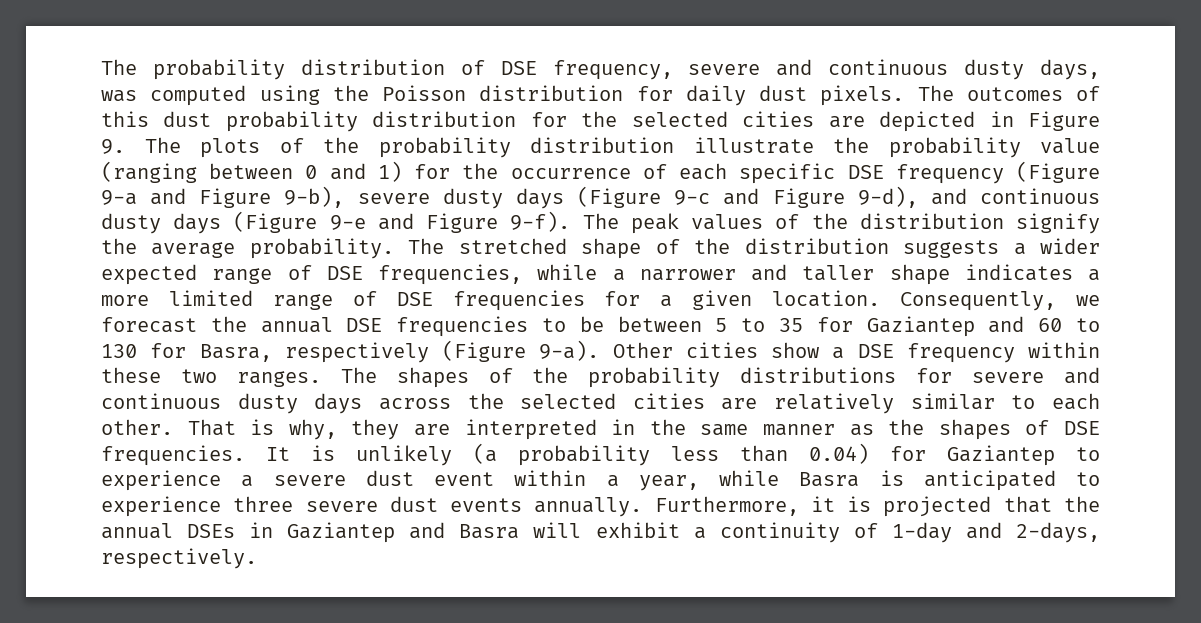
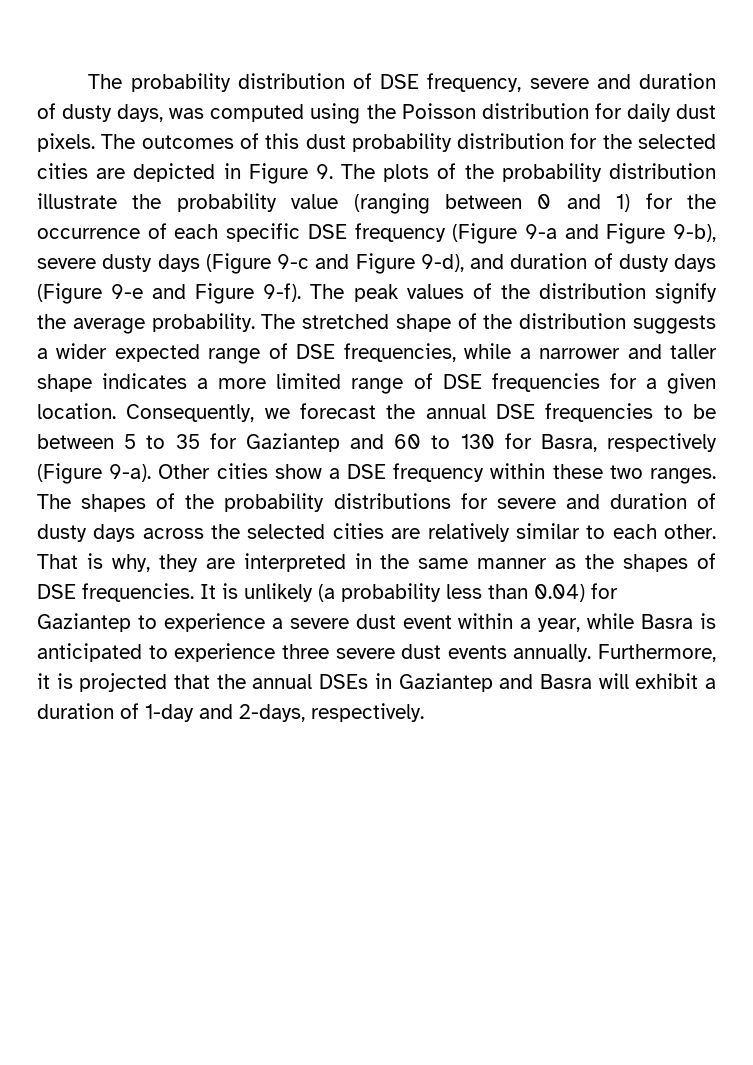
- The probability distribution of DSE frequency, severe and continuous dusty days, was computed using the Poisson distribution for daily dust pixels.
+ The probability distribution of DSE frequency, severe and duration of dusty days, was computed using the Poisson distribution for daily dust pixels.
- The outcomes of this dust probability distribution for the selected cities are depicted in Figure 9. The plots of the probability distribution illustrate the probability value (ranging between 0 and 1) for the occurrence of each specific DSE frequency (Figure 9-a and Figure 9-b), severe dusty days (Figure 9-c and Figure 9-d), and continuous dusty days (Figure 9-e and Figure 9-f).
+ The outcomes of this dust probability distribution for the selected cities are depicted in Figure 9. The plots of the probability distribution illustrate the probability value (ranging between 0 and 1) for the occurrence of each specific DSE frequency (Figure 9-a and Figure 9-b), severe dusty days (Figure 9-c and Figure 9-d), and duration of dusty days (Figure 9-e and Figure 9-f).
- The shapes of the probability distributions for severe and continuous dusty days across the selected cities are relatively similar to each other.
+ The shapes of the probability distributions for severe and duration of dusty days across the selected cities are relatively similar to each other.
- Furthermore, it is projected that the annual DSEs in Gaziantep and Basra will exhibit a continuity of 1-day and 2-days, respectively.
+ Furthermore, it is projected that the annual DSEs in Gaziantep and Basra will exhibit a duration of 1-day and 2-days, respectively.

